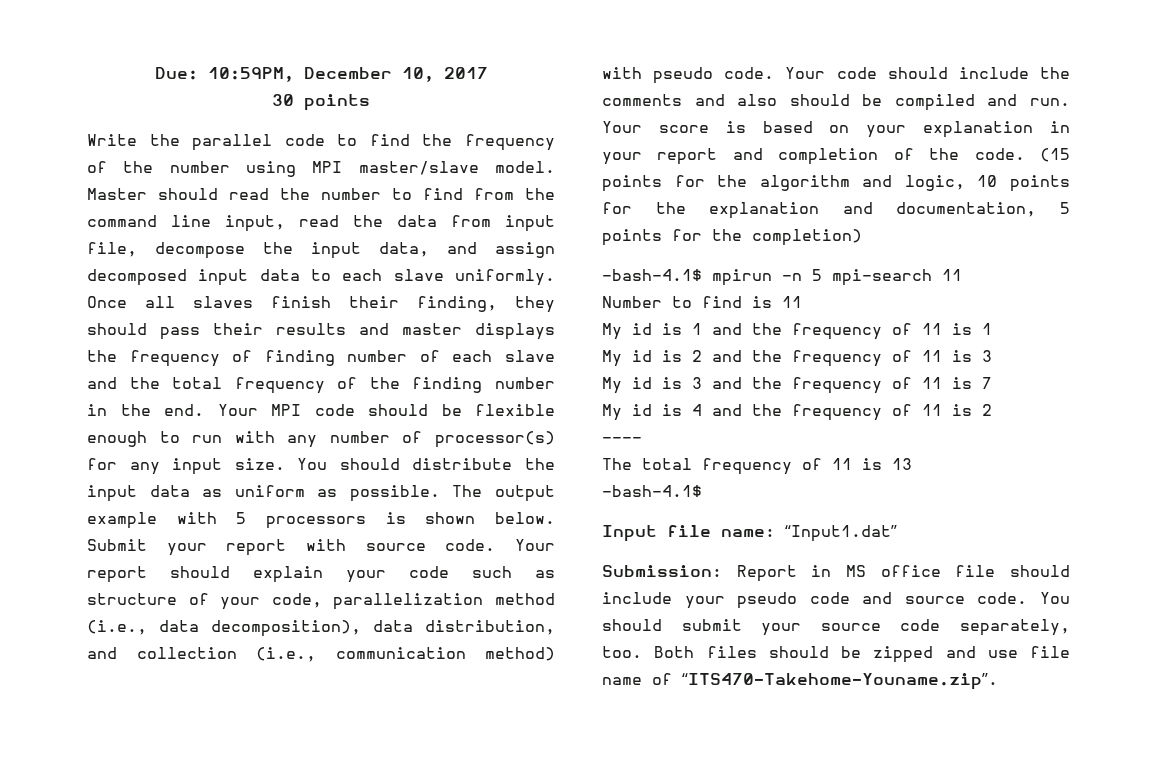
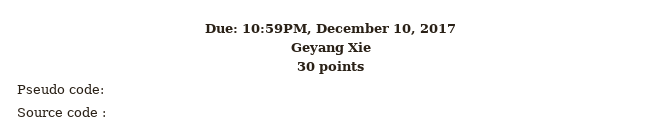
+ Geyang Xie
- Write the parallel code to find the frequency of the number using MPI master/slave model. Master should read the number to find from the command line input, read the data from input file, decompose the input data, and assign decomposed input data to each slave uniformly. Once all slaves finish their finding, they should pass their results and master displays the frequency of finding number of each slave and the total frequency of the finding number in the end. Your MPI code should be flexible enough to run with any number of processor(s) for any input size. You should distribute the input data as uniform as possible. The output example with 5 processors is shown below. Submit your report with source code. Your report should explain your code such as structure of your code, parallelization method (i.e., data decomposition), data distribution, and collection (i.e., communication method) with pseudo code. Your code should include the comments and also should be compiled and run. Your score is based on your explanation in your report and completion of the code. (15 points for the algorithm and logic, 10 points for the explanation and documentation, 5 points for the completion)
- -bash-4.1$ mpirun -n 5 mpi-search 11
- Number to find is 11
- My id is 1 and the frequency of 11 is 1
- My id is 2 and the frequency of 11 is 3
- My id is 3 and the frequency of 11 is 7
- My id is 4 and the frequency of 11 is 2
- ----
- The total frequency of 11 is 13
- -bash-4.1$
- Input file name: “Input1.dat”
- Submission: Report in MS office file should include your pseudo code and source code. You should submit your source code separately, too. Both files should be zipped and use file name of “ITS470-Takehome-Youname.zip”.
+ Pseudo code:
+ Source code :

